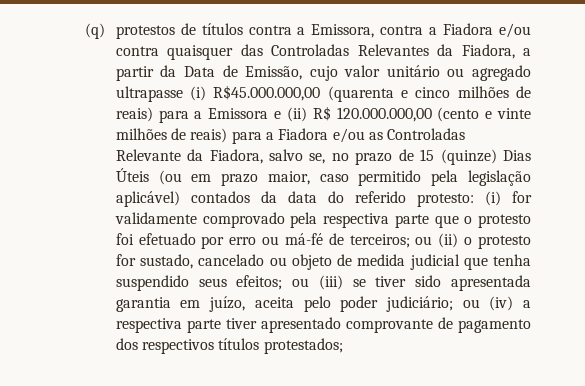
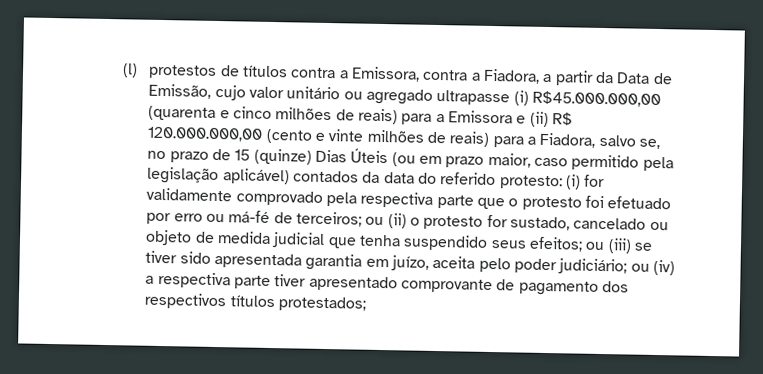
- (q) protestos de títulos contra a Emissora, contra a Fiadora e/ou contra quaisquer das Controladas Relevantes da Fiadora, a partir da Data de Emissão, cujo valor unitário ou agregado ultrapasse (i) R$45.000.000,00 (quarenta e cinco milhões de reais) para a Emissora e (ii) R$ 120.000.000,00 (cento e vinte milhões de reais) para a Fiadora e/ou as Controladas Relevante da Fiadora, salvo se, no prazo de 15 (quinze) Dias Úteis (ou em prazo maior, caso permitido pela legislação aplicável) contados da data do referido protesto:
+ (l) protestos de títulos contra a Emissora, contra a Fiadora, a partir da Data de Emissão, cujo valor unitário ou agregado ultrapasse (i) R$45.000.000,00 (quarenta e cinco milhões de reais) para a Emissora e (ii) R$ 120.000.000,00 (cento e vinte milhões de reais) para a Fiadora, salvo se, no prazo de 15 (quinze) Dias Úteis (ou em prazo maior, caso permitido pela legislação aplicável) contados da data do referido protesto:

